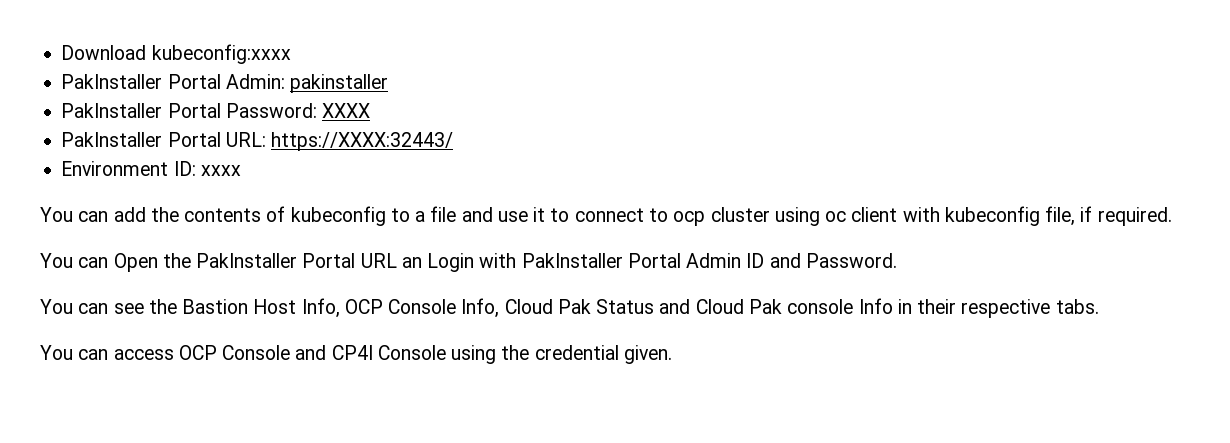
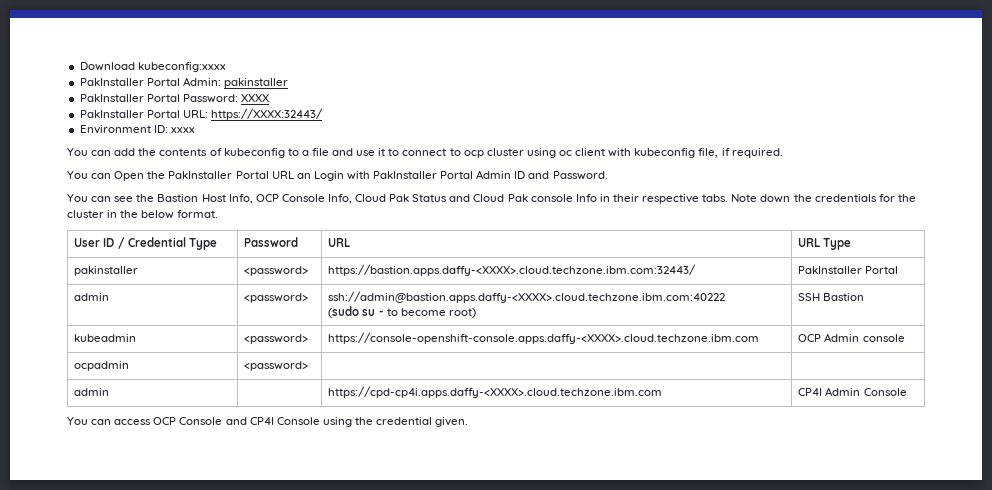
+ Note down the credentials for the cluster in the below format.
+ User ID / Credential Type | Password | URL | URL Type
+ pakinstaller | <password> | https://bastion.apps.daffy-<XXXX>.cloud.techzone.ibm.com:32443/ | PakInstaller Portal
+ admin | <password> | ssh://admin@bastion.apps.daffy-<XXXX>.cloud.techzone.ibm.com:40222
+ (sudo su - to become root) | SSH Bastion
+ kubeadmin | <password> | https://console-openshift-console.apps.daffy-<XXXX>.cloud.techzone.ibm.com | OCP Admin console
+ ocpadmin | <password> | |
+ admin | | https://cpd-cp4i.apps.daffy-<XXXX>.cloud.techzone.ibm.com | CP4I Admin Console

